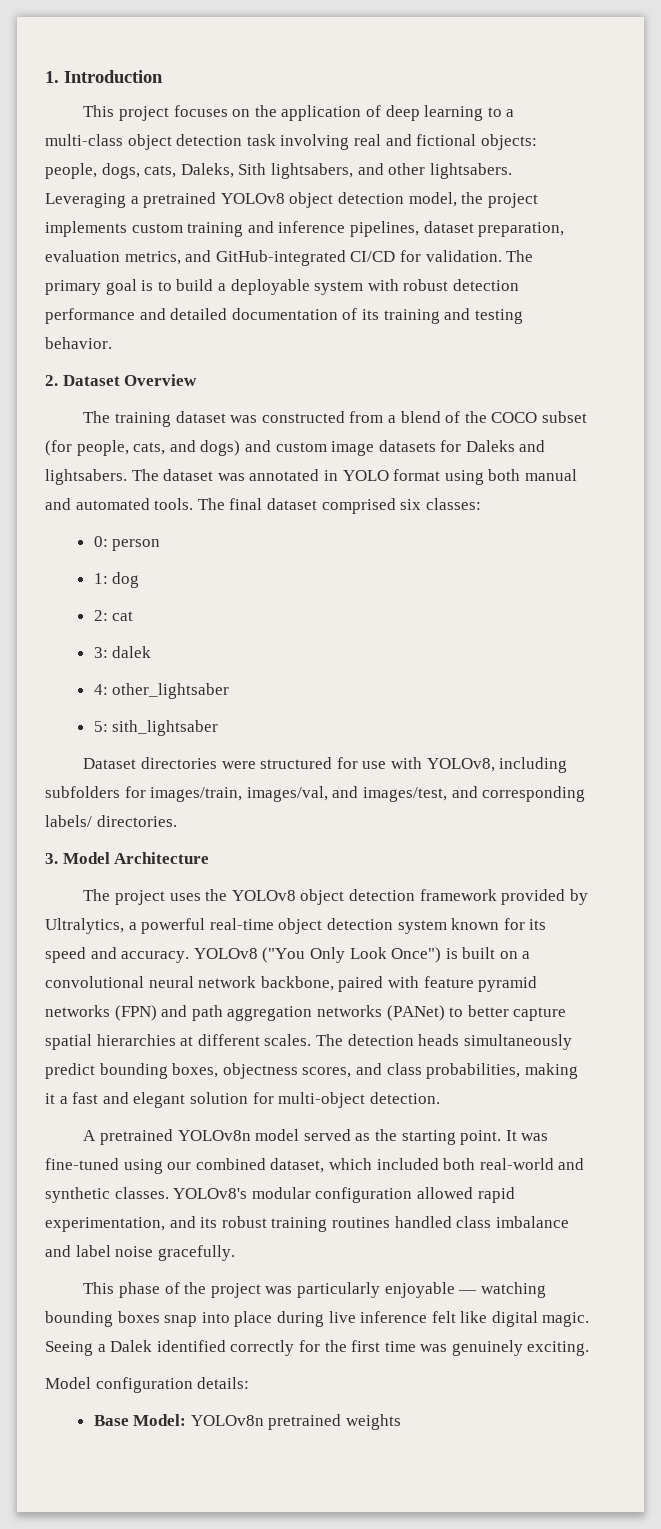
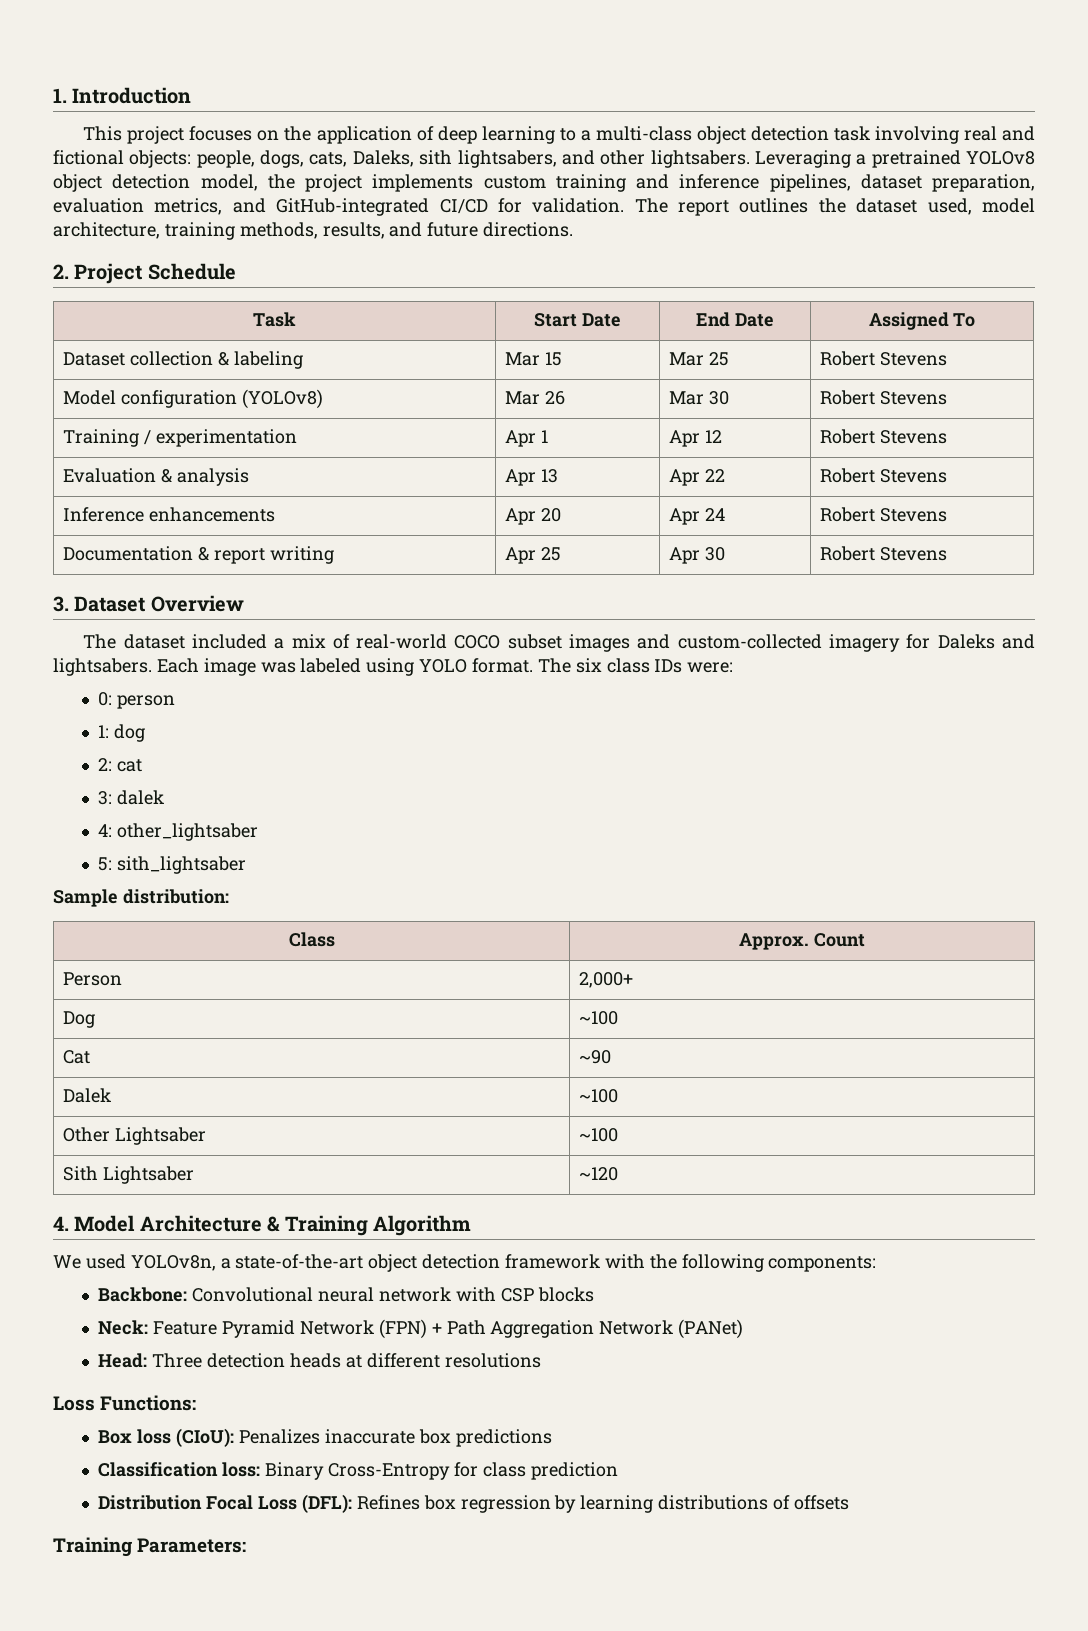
- This project focuses on the application of deep learning to a multi-class object detection task involving real and fictional objects: people, dogs, cats, Daleks, Sith lightsabers, and other lightsabers.
+ This project focuses on the application of deep learning to a multi-class object detection task involving real and fictional objects: people, dogs, cats, Daleks, sith lightsabers, and other lightsabers.
- The primary goal is to build a deployable system with robust detection performance and detailed documentation of its training and testing behavior.
- 2. Dataset Overview
- The training dataset was constructed from a blend of the COCO subset (for people, cats, and dogs) and custom image datasets for Daleks and lightsabers. The dataset was annotated in YOLO format using both manual and automated tools. The final dataset comprised six classes:
+ The report outlines the dataset used, model architecture, training methods, results, and future directions.
+ 2. Project Schedule
+ Task | Start Date | End Date | Assigned To
+ Dataset collection & labeling | Mar 15 | Mar 25 | Robert Stevens
+ Model configuration (YOLOv8) | Mar 26 | Mar 30 | Robert Stevens
+ Training / experimentation | Apr 1 | Apr 12 | Robert Stevens
+ Evaluation & analysis | Apr 13 | Apr 22 | Robert Stevens
+ Inference enhancements | Apr 20 | Apr 24 | Robert Stevens
+ Documentation & report writing | Apr 25 | Apr 30 | Robert Stevens
+ 3. Dataset Overview
+ The dataset included a mix of real-world COCO subset images and custom-collected imagery for Daleks and lightsabers. Each image was labeled using YOLO format. The six class IDs were:
- Dataset directories were structured for use with YOLOv8, including subfolders for images/train, images/val, and images/test, and corresponding labels/ directories.
- 3. Model Architecture
- The project uses the YOLOv8 object detection framework provided by Ultralytics, a powerful real-time object detection system known for its speed and accuracy. YOLOv8 ("You Only Look Once") is built on a convolutional neural network backbone, paired with feature pyramid networks (FPN) and path aggregation networks (PANet) to better capture spatial hierarchies at different scales. The detection heads simultaneously predict bounding boxes, objectness scores, and class probabilities, making it a fast and elegant solution for multi-object detection.
- A pretrained YOLOv8n model served as the starting point. It was fine-tuned using our combined dataset, which included both real-world and synthetic classes. YOLOv8's modular configuration allowed rapid experimentation, and its robust training routines handled class imbalance and label noise gracefully.
- This phase of the project was particularly enjoyable — watching bounding boxes snap into place during live inference felt like digital magic. Seeing a Dalek identified correctly for the first time was genuinely exciting.
- Model configuration details:
- Base Model: YOLOv8n pretrained weights
+ Sample distribution:
+ Class | Approx. Count
+ Person | 2,000+
+ Dog | ~100
+ Cat | ~90
+ Dalek | ~100
+ Other Lightsaber | ~100
+ Sith Lightsaber | ~120
+ 4. Model Architecture & Training Algorithm
+ We used YOLOv8n, a state-of-the-art object detection framework with the following components:
+ Backbone: Convolutional neural network with CSP blocks
+ Neck: Feature Pyramid Network (FPN) + Path Aggregation Network (PANet)
+ Head: Three detection heads at different resolutions
+ Loss Functions:
+ Box loss (CIoU): Penalizes inaccurate box predictions
+ Classification loss: Binary Cross-Entropy for class prediction
+ Distribution Focal Loss (DFL): Refines box regression by learning distributions of offsets
+ Training Parameters:

